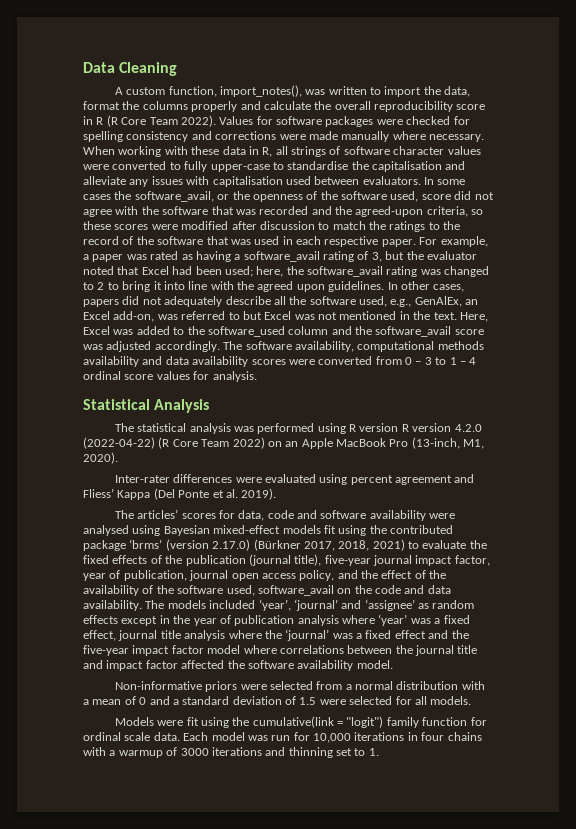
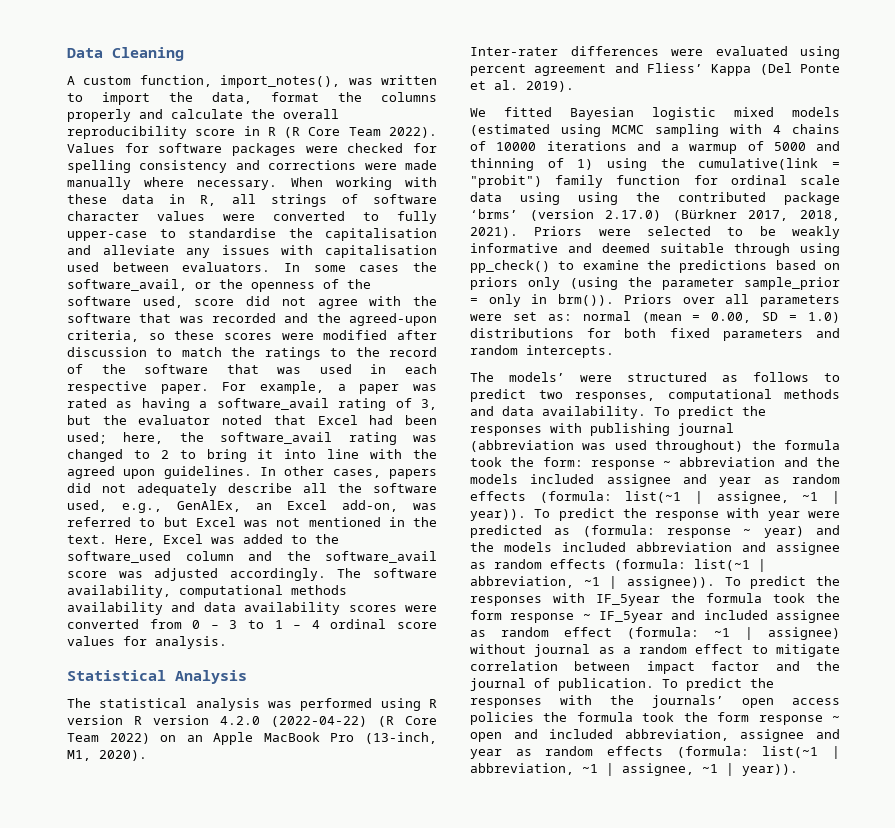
- The articles’ scores for data, code and software availability were analysed using Bayesian mixed-effect models fit using the contributed package ‘brms’ (version 2.17.0) (Bürkner 2017, 2018, 2021) to evaluate the fixed effects of the publication (journal title), five-year journal impact factor, year of publication, journal open access policy, and the effect of the availability of the software used, software_avail on the code and data availability. The models included ‘year’, ‘journal’ and ‘assignee’ as random effects except in the year of publication analysis where ‘year’ was a fixed effect, journal title analysis where the ‘journal’ was a fixed effect and the five-year impact factor model where correlations between the journal title and impact factor affected the software availability model.
- Non-informative priors were selected from a normal distribution with a mean of 0 and a standard deviation of 1.5 were selected for all models.
- Models were fit using the cumulative(link = "logit") family function for ordinal scale data. Each model was run for 10,000 iterations in four chains with a warmup of 3000 iterations and thinning set to 1.
+ We fitted Bayesian logistic mixed models (estimated using MCMC sampling with 4 chains of 10000 iterations and a warmup of 5000 and thinning of 1) using the cumulative(link = "probit") family function for ordinal scale data using using the contributed package ‘brms’ (version 2.17.0) (Bürkner 2017, 2018, 2021). Priors were selected to be weakly informative and deemed suitable through using pp_check() to examine the predictions based on priors only (using the parameter sample_prior = only in brm()). Priors over all parameters were set as: normal (mean = 0.00, SD = 1.0) distributions for both fixed parameters and random intercepts.
+ The models’ were structured as follows to predict two responses, computational methods and data availability. To predict the responses with publishing journal (abbreviation was used throughout) the formula took the form: response ~ abbreviation and the models included assignee and year as random effects (formula: list(~1 | assignee, ~1 | year)). To predict the response with year were predicted as (formula: response ~ year) and the models included abbreviation and assignee as random effects (formula: list(~1 | abbreviation, ~1 | assignee)). To predict the responses with IF_5year the formula took the form response ~ IF_5year and included assignee as random effect (formula: ~1 | assignee) without journal as a random effect to mitigate correlation between impact factor and the journal of publication. To predict the responses with the journals’ open access policies the formula took the form response ~ open and included abbreviation, assignee and year as random effects (formula: list(~1 | abbreviation, ~1 | assignee, ~1 | year)).

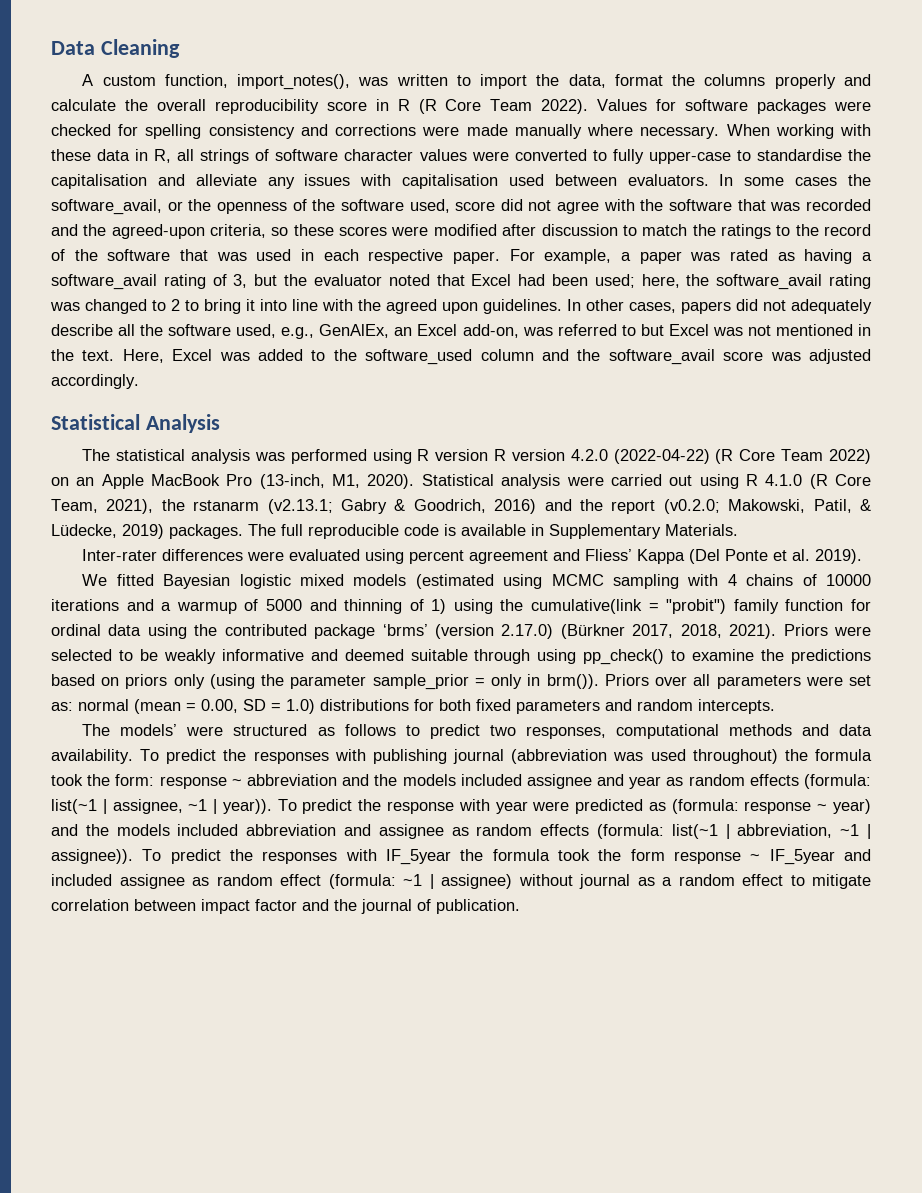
- The software availability, computational methods availability and data availability scores were converted from 0 – 3 to 1 – 4 ordinal score values for analysis.
+ Statistical analysis were carried out using R 4.1.0 (R Core Team, 2021), the rstanarm (v2.13.1; Gabry & Goodrich, 2016) and the report (v0.2.0; Makowski, Patil, & Lüdecke, 2019) packages. The full reproducible code is available in Supplementary Materials.
- We fitted Bayesian logistic mixed models (estimated using MCMC sampling with 4 chains of 10000 iterations and a warmup of 5000 and thinning of 1) using the cumulative(link = "probit") family function for ordinal scale data using using the contributed package ‘brms’ (version 2.17.0) (Bürkner 2017, 2018, 2021).
+ We fitted Bayesian logistic mixed models (estimated using MCMC sampling with 4 chains of 10000 iterations and a warmup of 5000 and thinning of 1) using the cumulative(link = "probit") family function for ordinal data using the contributed package ‘brms’ (version 2.17.0) (Bürkner 2017, 2018, 2021).
- To predict the responses with the journals’ open access policies the formula took the form response ~ open and included abbreviation, assignee and year as random effects (formula: list(~1 | abbreviation, ~1 | assignee, ~1 | year)).

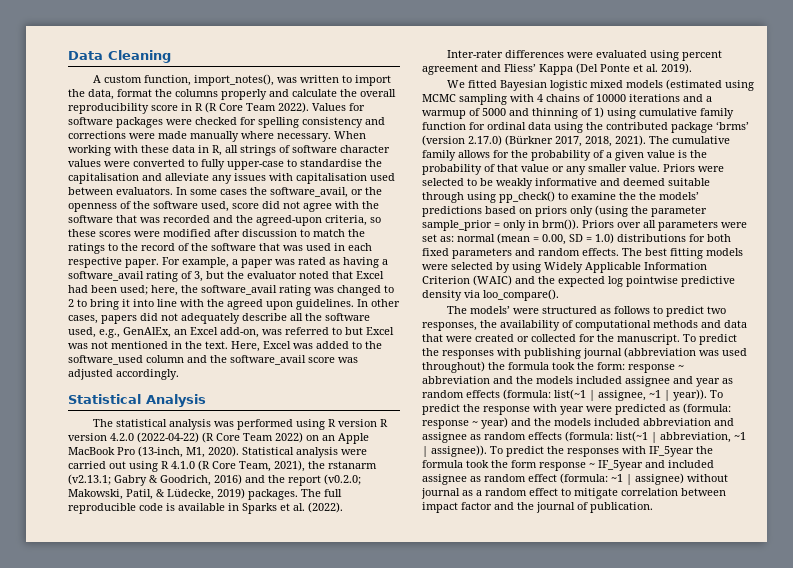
- The full reproducible code is available in Supplementary Materials.
+ The full reproducible code is available in Sparks et al. (2022).
- We fitted Bayesian logistic mixed models (estimated using MCMC sampling with 4 chains of 10000 iterations and a warmup of 5000 and thinning of 1) using the cumulative(link = "probit") family function for ordinal data using the contributed package ‘brms’ (version 2.17.0) (Bürkner 2017, 2018, 2021).
+ We fitted Bayesian logistic mixed models (estimated using MCMC sampling with 4 chains of 10000 iterations and a warmup of 5000 and thinning of 1) using cumulative family function for ordinal data using the contributed package ‘brms’ (version 2.17.0) (Bürkner 2017, 2018, 2021).
+ The cumulative family allows for the probability of a given value is the probability of that value or any smaller value.
- Priors were selected to be weakly informative and deemed suitable through using pp_check() to examine the predictions based on priors only (using the parameter sample_prior = only in brm()).
+ Priors were selected to be weakly informative and deemed suitable through using pp_check() to examine the the models’ predictions based on priors only (using the parameter sample_prior = only in brm()).
- Priors over all parameters were set as: normal (mean = 0.00, SD = 1.0) distributions for both fixed parameters and random intercepts.
+ Priors over all parameters were set as: normal (mean = 0.00, SD = 1.0) distributions for both fixed parameters and random effects. The best fitting models were selected by using Widely Applicable Information Criterion (WAIC) and the expected log pointwise predictive density via loo_compare().
- The models’ were structured as follows to predict two responses, computational methods and data availability.
+ The models’ were structured as follows to predict two responses, the availability of computational methods and data that were created or collected for the manuscript.

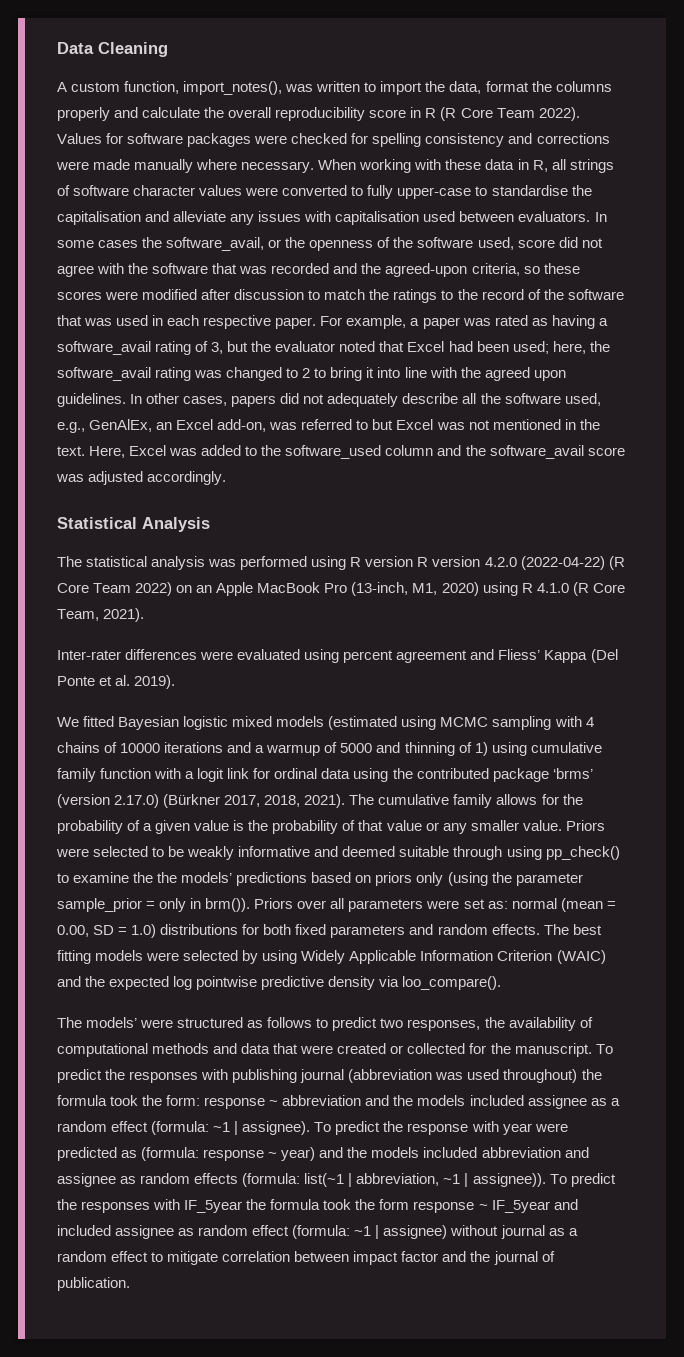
- The statistical analysis was performed using R version R version 4.2.0 (2022-04-22) (R Core Team 2022) on an Apple MacBook Pro (13-inch, M1, 2020). Statistical analysis were carried out using R 4.1.0 (R Core Team, 2021), the rstanarm (v2.13.1; Gabry & Goodrich, 2016) and the report (v0.2.0; Makowski, Patil, & Lüdecke, 2019) packages. The full reproducible code is available in Sparks et al. (2022).
+ The statistical analysis was performed using R version R version 4.2.0 (2022-04-22) (R Core Team 2022) on an Apple MacBook Pro (13-inch, M1, 2020) using R 4.1.0 (R Core Team, 2021).
- We fitted Bayesian logistic mixed models (estimated using MCMC sampling with 4 chains of 10000 iterations and a warmup of 5000 and thinning of 1) using cumulative family function for ordinal data using the contributed package ‘brms’ (version 2.17.0) (Bürkner 2017, 2018, 2021).
+ We fitted Bayesian logistic mixed models (estimated using MCMC sampling with 4 chains of 10000 iterations and a warmup of 5000 and thinning of 1) using cumulative family function with a logit link for ordinal data using the contributed package ‘brms’ (version 2.17.0) (Bürkner 2017, 2018, 2021).
- To predict the responses with publishing journal (abbreviation was used throughout) the formula took the form: response ~ abbreviation and the models included assignee and year as random effects (formula: list(~1 | assignee, ~1 | year)).
+ To predict the responses with publishing journal (abbreviation was used throughout) the formula took the form: response ~ abbreviation and the models included assignee as a random effect (formula: ~1 | assignee).

